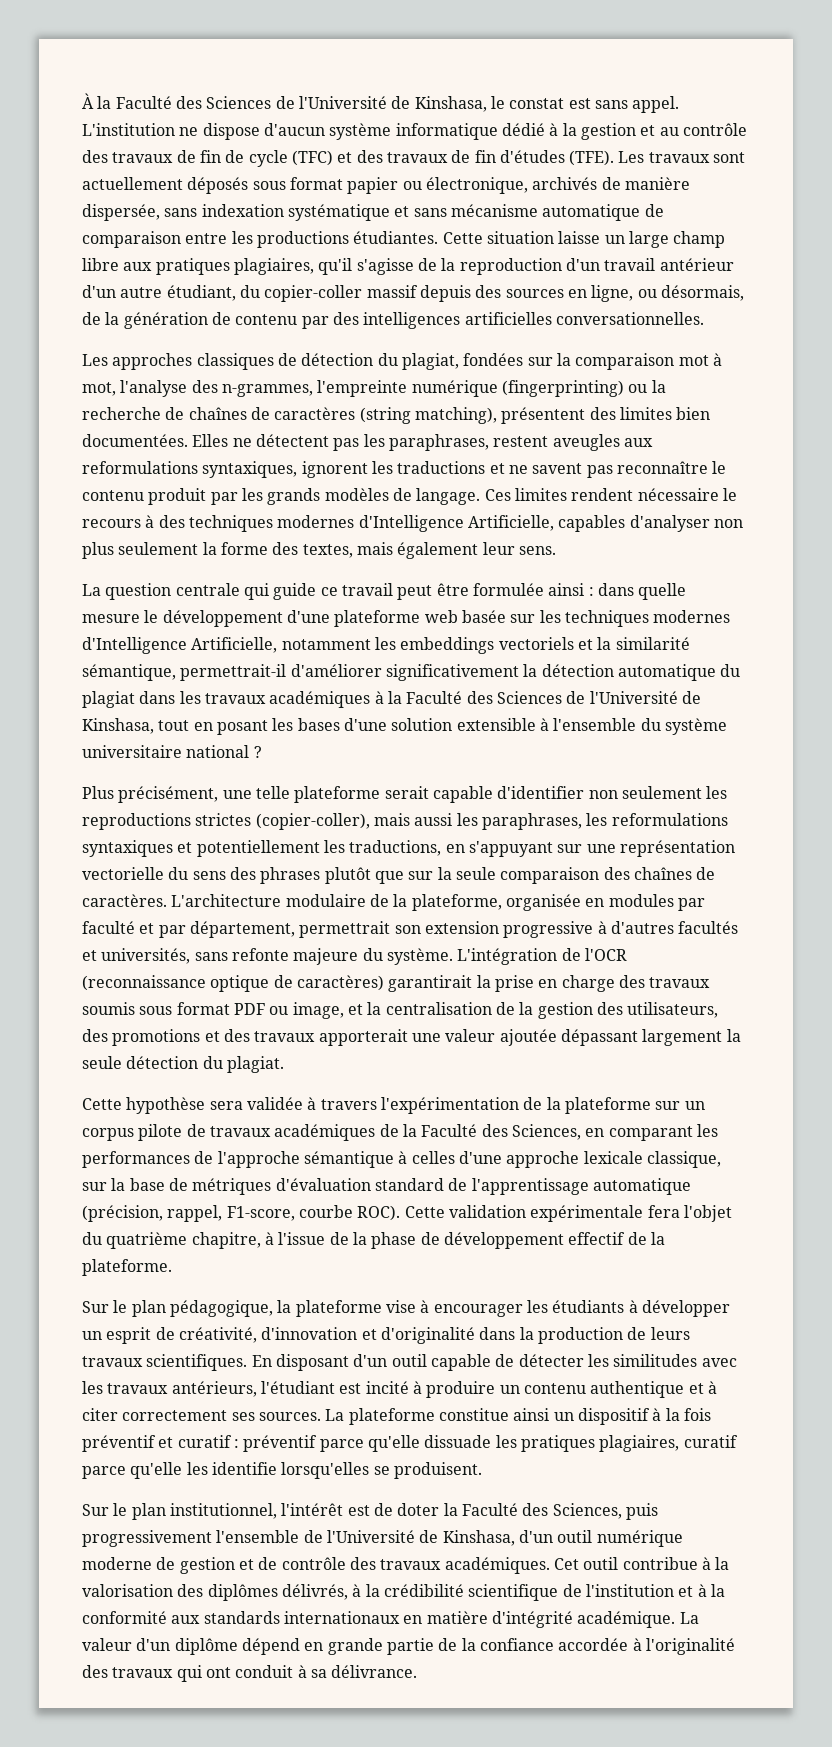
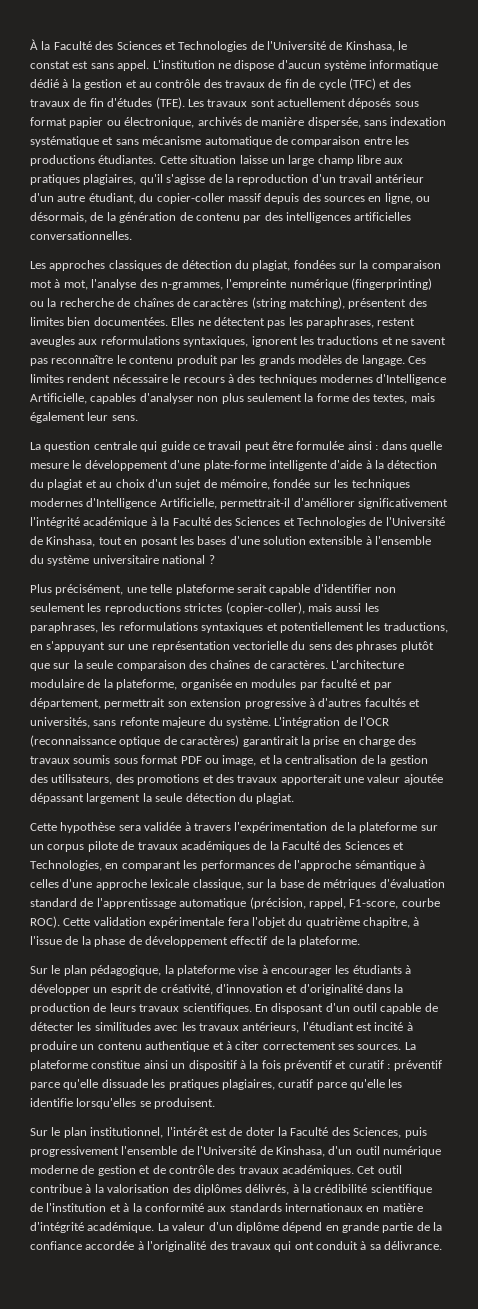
- À la Faculté des Sciences de l'Université de Kinshasa, le constat est sans appel.
+ À la Faculté des Sciences et Technologies de l'Université de Kinshasa, le constat est sans appel.
- La question centrale qui guide ce travail peut être formulée ainsi : dans quelle mesure le développement d'une plateforme web basée sur les techniques modernes d'Intelligence Artificielle, notamment les embeddings vectoriels et la similarité sémantique, permettrait-il d'améliorer significativement la détection automatique du plagiat dans les travaux académiques à la Faculté des Sciences de l'Université de Kinshasa, tout en posant les bases d'une solution extensible à l'ensemble du système universitaire national ?
+ La question centrale qui guide ce travail peut être formulée ainsi : dans quelle mesure le développement d'une plate-forme intelligente d'aide à la détection du plagiat et au choix d'un sujet de mémoire, fondée sur les techniques modernes d'Intelligence Artificielle, permettrait-il d'améliorer significativement l'intégrité académique à la Faculté des Sciences et Technologies de l'Université de Kinshasa, tout en posant les bases d'une solution extensible à l'ensemble du système universitaire national ?
- Cette hypothèse sera validée à travers l'expérimentation de la plateforme sur un corpus pilote de travaux académiques de la Faculté des Sciences, en comparant les performances de l'approche sémantique à celles d'une approche lexicale classique, sur la base de métriques d'évaluation standard de l'apprentissage automatique (précision, rappel, F1-score, courbe ROC).
+ Cette hypothèse sera validée à travers l'expérimentation de la plateforme sur un corpus pilote de travaux académiques de la Faculté des Sciences et Technologies, en comparant les performances de l'approche sémantique à celles d'une approche lexicale classique, sur la base de métriques d'évaluation standard de l'apprentissage automatique (précision, rappel, F1-score, courbe ROC).

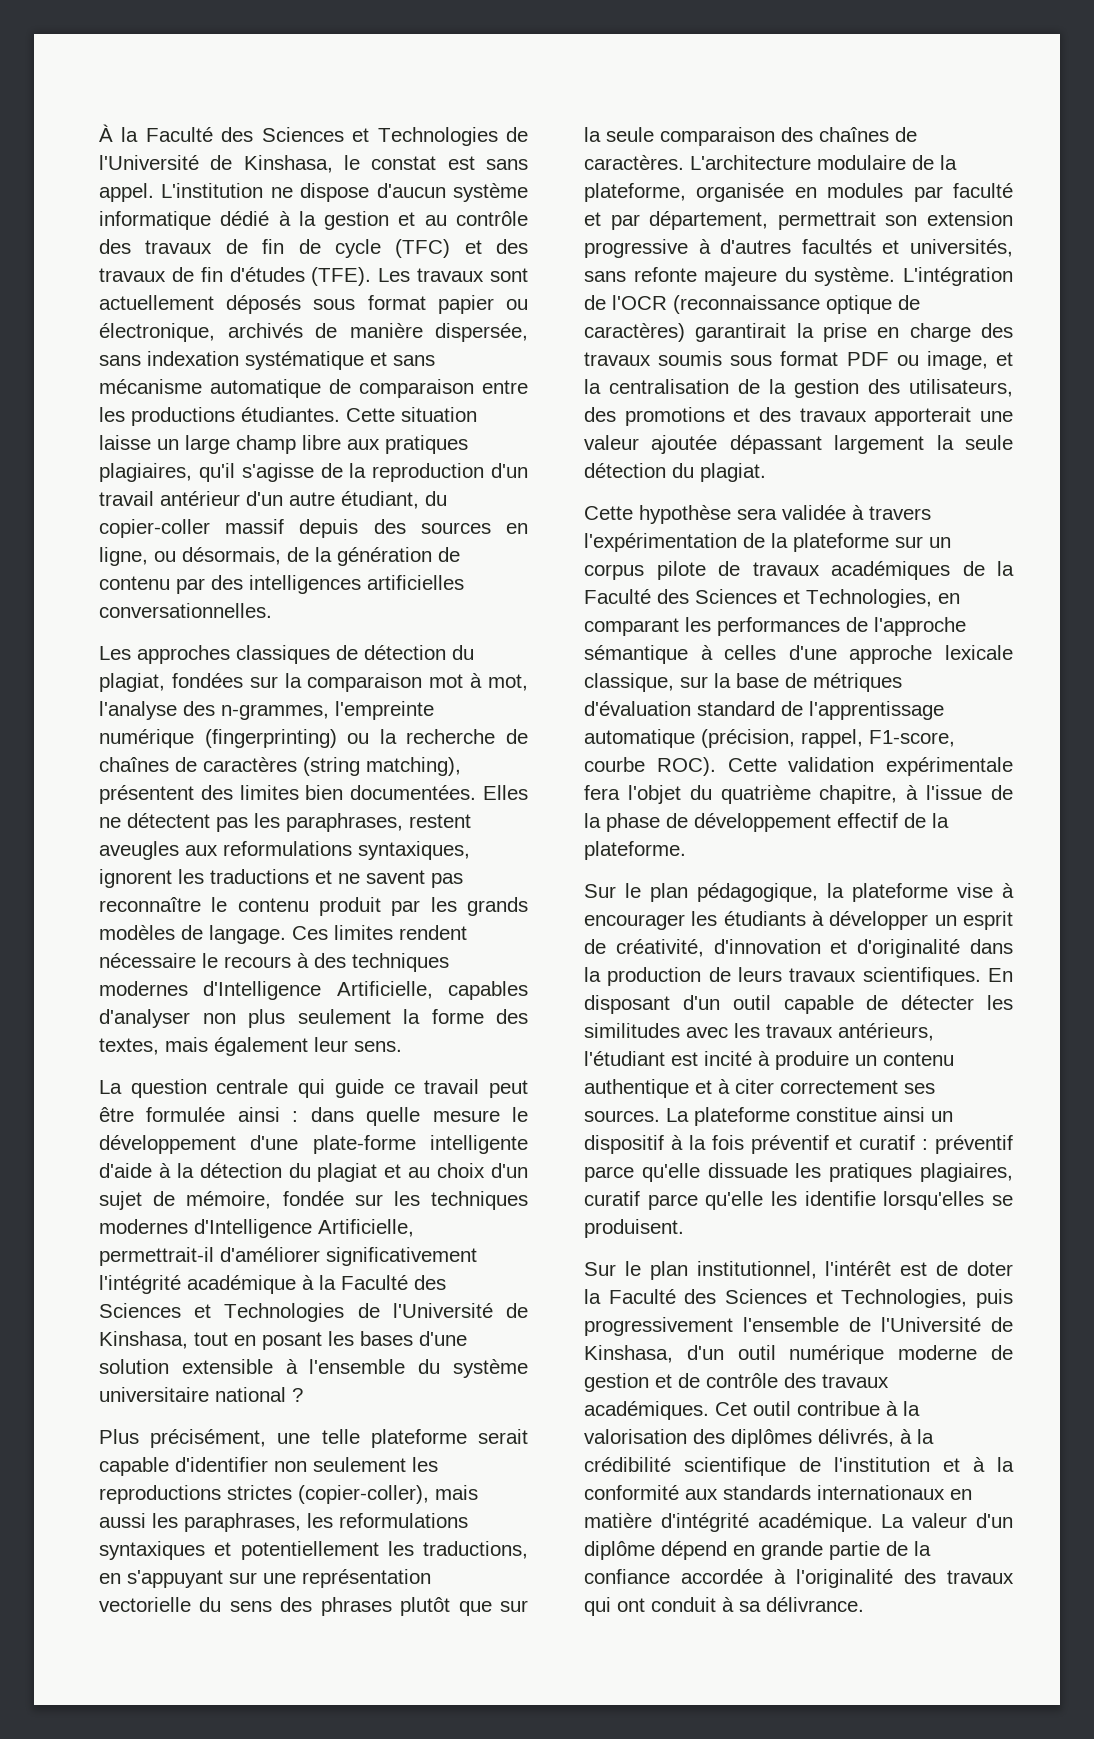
- Sur le plan institutionnel, l'intérêt est de doter la Faculté des Sciences, puis progressivement l'ensemble de l'Université de Kinshasa, d'un outil numérique moderne de gestion et de contrôle des travaux académiques.
+ Sur le plan institutionnel, l'intérêt est de doter la Faculté des Sciences et Technologies, puis progressivement l'ensemble de l'Université de Kinshasa, d'un outil numérique moderne de gestion et de contrôle des travaux académiques.

